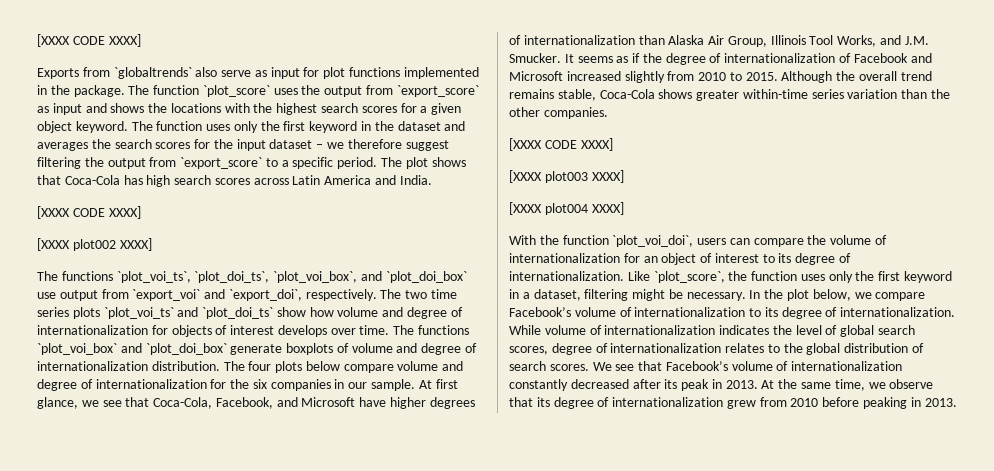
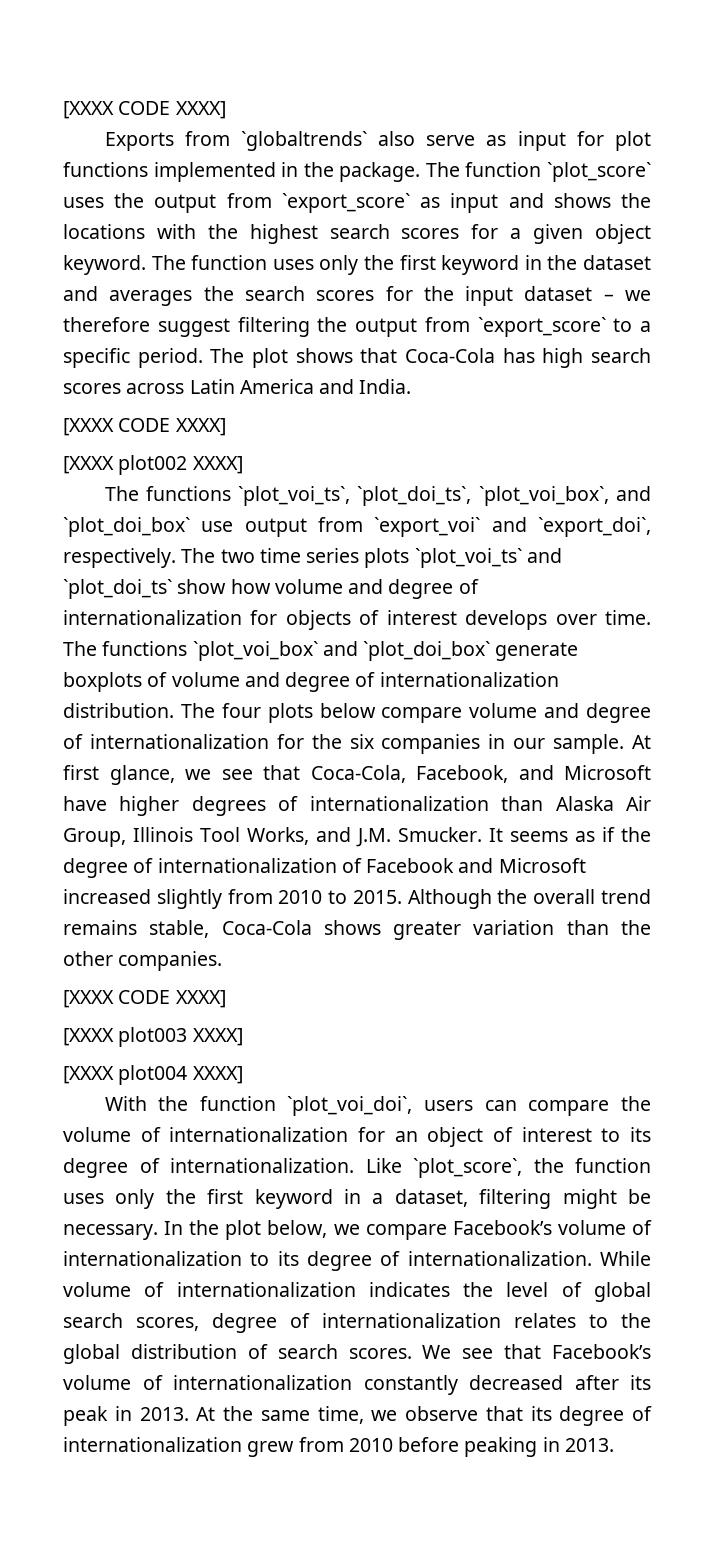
- Although the overall trend remains stable, Coca-Cola shows greater within-time series variation than the other companies.
+ Although the overall trend remains stable, Coca-Cola shows greater variation than the other companies.

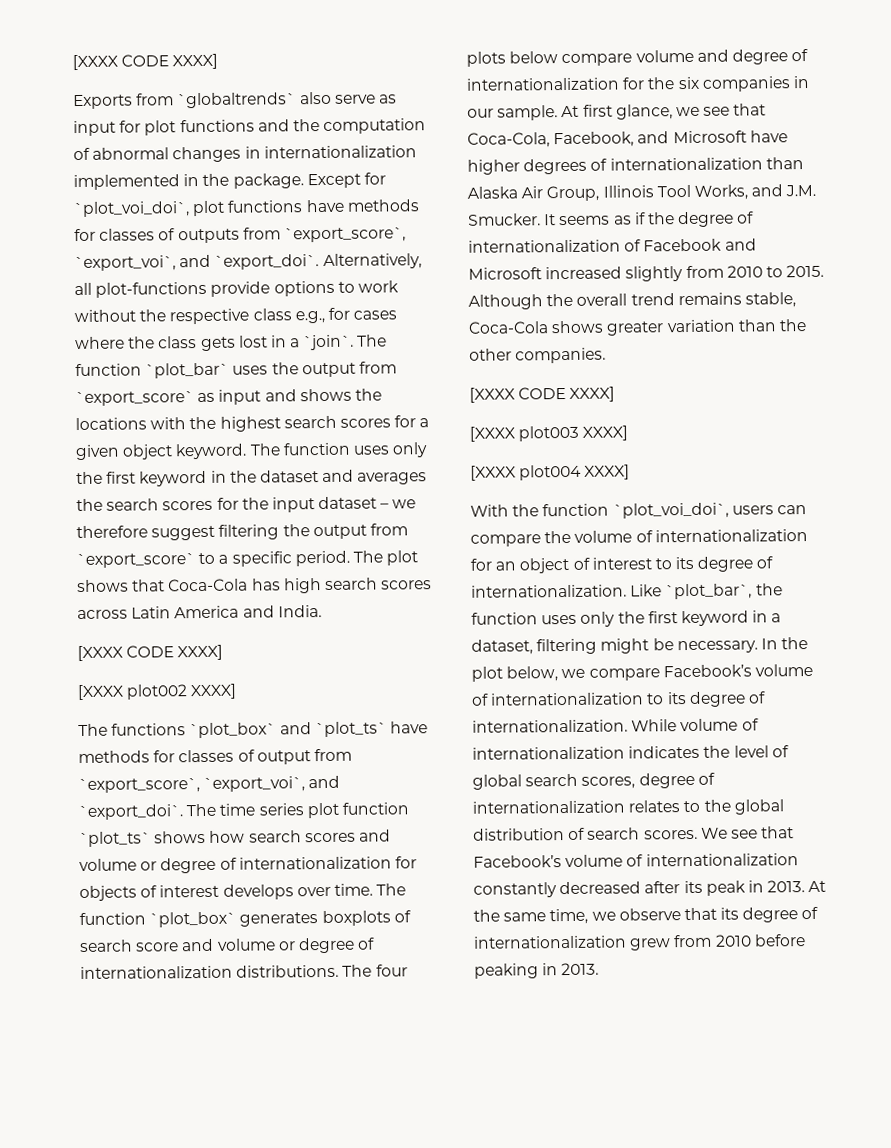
- Exports from `globaltrends` also serve as input for plot functions implemented in the package. The function `plot_score` uses the output from `export_score` as input and shows the locations with the highest search scores for a given object keyword.
+ Exports from `globaltrends` also serve as input for plot functions and the computation of abnormal changes in internationalization implemented in the package. Except for `plot_voi_doi`, plot functions have methods for classes of outputs from `export_score`, `export_voi`, and `export_doi`. Alternatively, all plot-functions provide options to work without the respective class e.g., for cases where the class gets lost in a `join`. The function `plot_bar` uses the output from `export_score` as input and shows the locations with the highest search scores for a given object keyword.
- The functions `plot_voi_ts`, `plot_doi_ts`, `plot_voi_box`, and `plot_doi_box` use output from `export_voi` and `export_doi`, respectively. The two time series plots `plot_voi_ts` and `plot_doi_ts` show how volume and degree of internationalization for objects of interest develops over time.
+ The functions `plot_box` and `plot_ts` have methods for classes of output from `export_score`, `export_voi`, and `export_doi`. The time series plot function `plot_ts` shows how search scores and volume or degree of internationalization for objects of interest develops over time.
- The functions `plot_voi_box` and `plot_doi_box` generate boxplots of volume and degree of internationalization distribution.
+ The function `plot_box` generates boxplots of search score and volume or degree of internationalization distributions.
- Like `plot_score`, the function uses only the first keyword in a dataset, filtering might be necessary.
+ Like `plot_bar`, the function uses only the first keyword in a dataset, filtering might be necessary.

